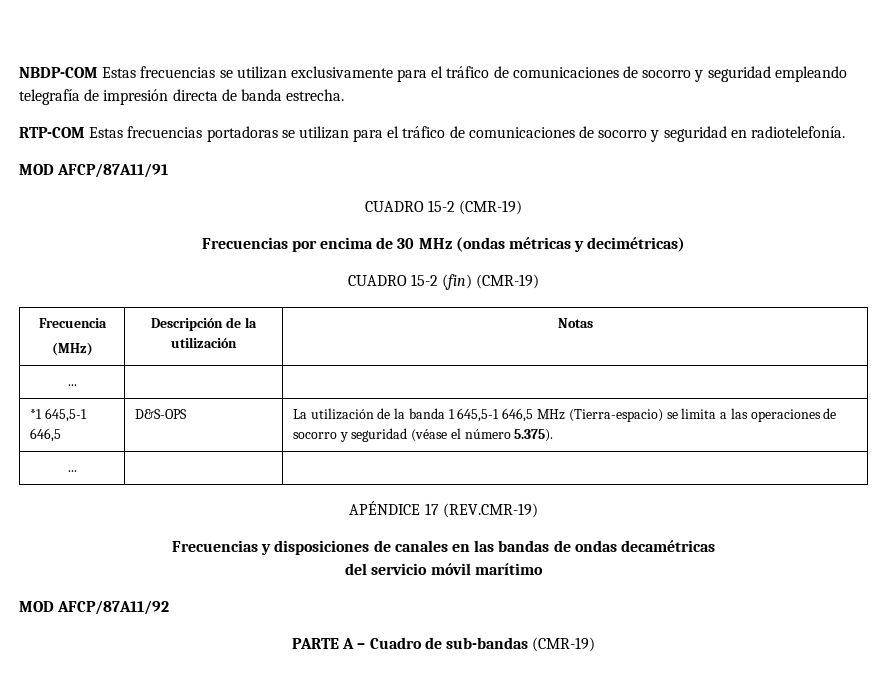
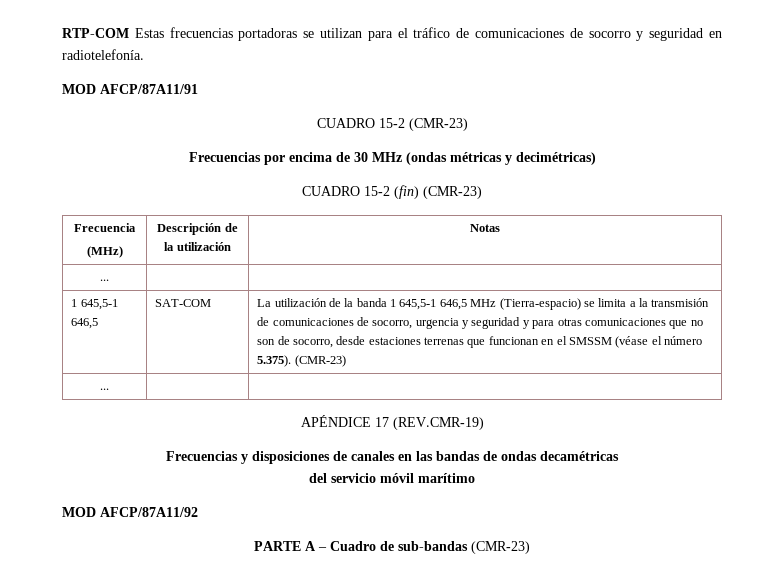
- NBDP-COM Estas frecuencias se utilizan exclusivamente para el tráfico de comunicaciones de socorro y seguridad empleando telegrafía de impresión directa de banda estrecha.
- CUADRO 15-2 (CMR-19)
+ CUADRO 15-2 (CMR-23)
- CUADRO 15-2 (fin) (CMR-19)
+ CUADRO 15-2 (fin) (CMR-23)
  Frecuencia
  (MHz) | Descripción de la utilización | Notas
  ... | |
- *1 645,5-1 646,5
+ 1 645,5-1 646,5
- D&S-OPS
+ SAT-COM
- La utilización de la banda 1 645,5-1 646,5 MHz (Tierra-espacio) se limita a las operaciones de socorro y seguridad (véase el número 5.375).
+ La utilización de la banda 1 645,5-1 646,5 MHz (Tierra-espacio) se limita a la transmisión de comunicaciones de socorro, urgencia y seguridad y para otras comunicaciones que no son de socorro, desde estaciones terrenas que funcionan en el SMSSM (véase el número 5.375). (CMR-23)
- PARTE A – Cuadro de sub-bandas (CMR-19)
+ PARTE A – Cuadro de sub-bandas (CMR-23)

